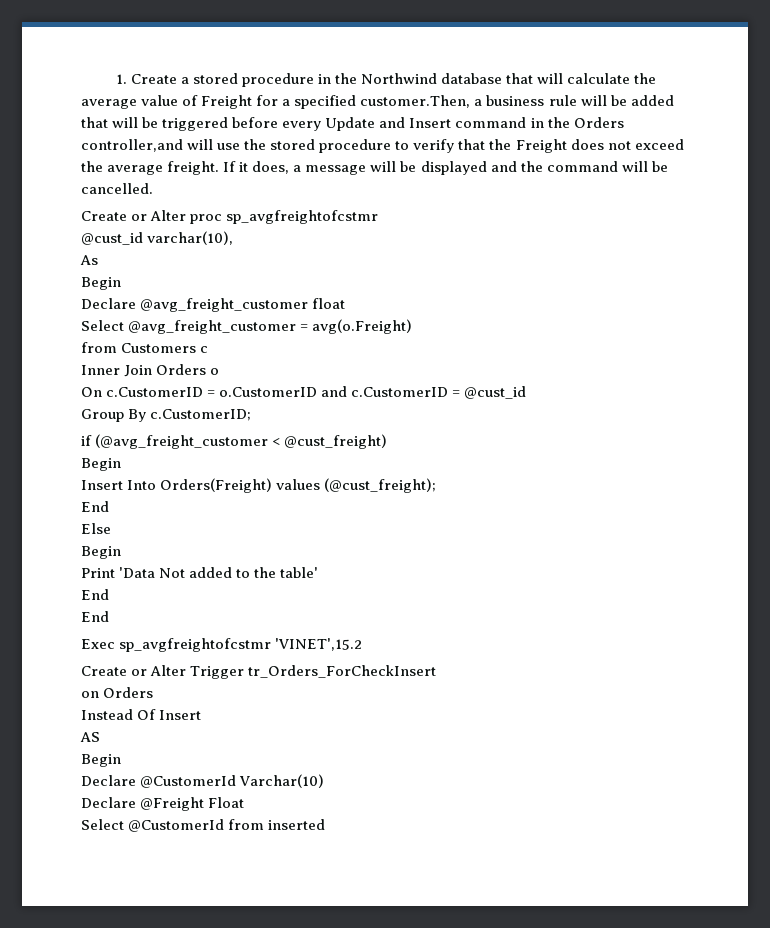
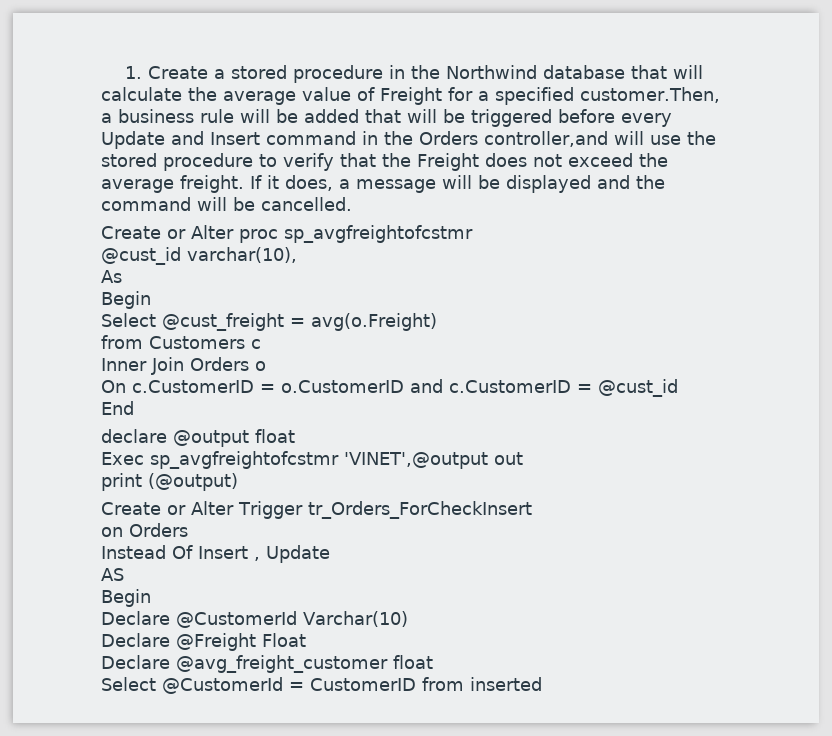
- Declare @avg_freight_customer float
- Select @avg_freight_customer = avg(o.Freight)
+ Select @cust_freight = avg(o.Freight)
- Group By c.CustomerID;
- if (@avg_freight_customer < @cust_freight)
- Begin
- Insert Into Orders(Freight) values (@cust_freight);
  End
- Else
- Begin
- Print 'Data Not added to the table'
- End
- End
- Exec sp_avgfreightofcstmr 'VINET',15.2
+ declare @output float
+ Exec sp_avgfreightofcstmr 'VINET',@output out
+ print (@output)
- Instead Of Insert
+ Instead Of Insert , Update
+ Declare @avg_freight_customer float
- Select @CustomerId from inserted
+ Select @CustomerId = CustomerID from inserted

